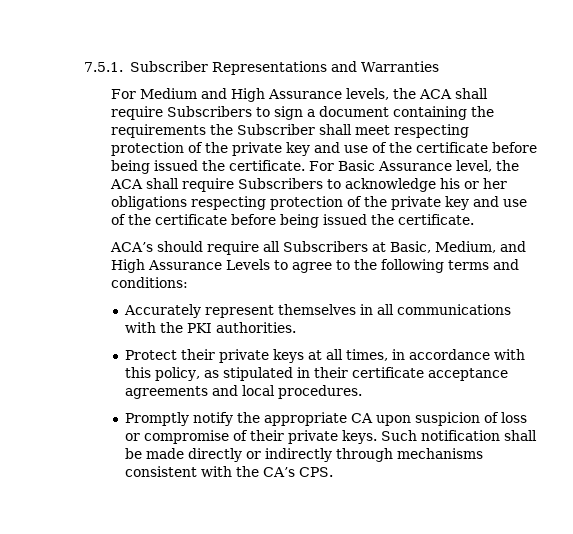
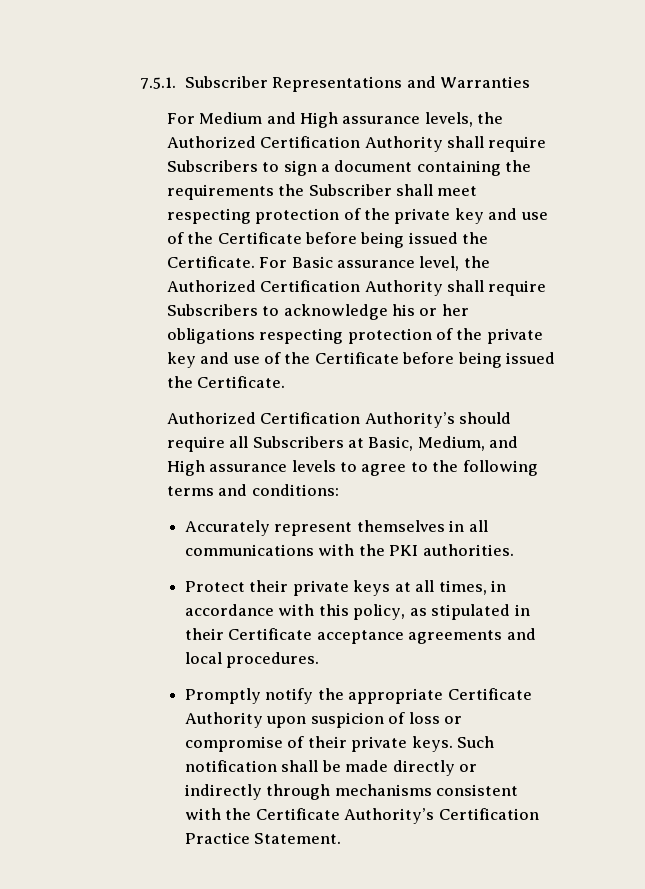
- For Medium and High Assurance levels, the ACA shall require Subscribers to sign a document containing the requirements the Subscriber shall meet respecting protection of the private key and use of the certificate before being issued the certificate.
+ For Medium and High assurance levels, the Authorized Certification Authority shall require Subscribers to sign a document containing the requirements the Subscriber shall meet respecting protection of the private key and use of the Certificate before being issued the Certificate.
- For Basic Assurance level, the ACA shall require Subscribers to acknowledge his or her obligations respecting protection of the private key and use of the certificate before being issued the certificate.
- ACA’s should require all Subscribers at Basic, Medium, and High Assurance Levels to agree to the following terms and conditions:
+ For Basic assurance level, the Authorized Certification Authority shall require Subscribers to acknowledge his or her obligations respecting protection of the private key and use of the Certificate before being issued the Certificate.
+ Authorized Certification Authority’s should require all Subscribers at Basic, Medium, and High assurance levels to agree to the following terms and conditions:
- Protect their private keys at all times, in accordance with this policy, as stipulated in their certificate acceptance agreements and local procedures.
+ Protect their private keys at all times, in accordance with this policy, as stipulated in their Certificate acceptance agreements and local procedures.
- Promptly notify the appropriate CA upon suspicion of loss or compromise of their private keys.
+ Promptly notify the appropriate Certificate Authority upon suspicion of loss or compromise of their private keys.
- Such notification shall be made directly or indirectly through mechanisms consistent with the CA’s CPS.
+ Such notification shall be made directly or indirectly through mechanisms consistent with the Certificate Authority’s Certification Practice Statement.

